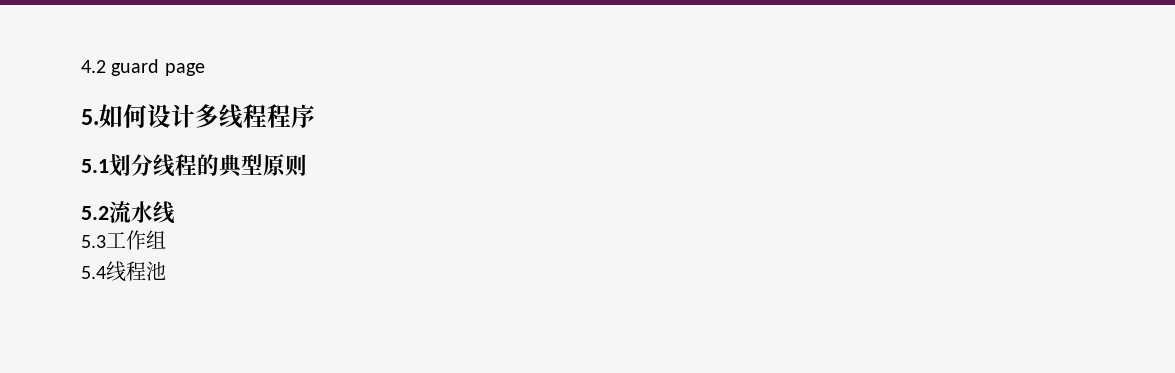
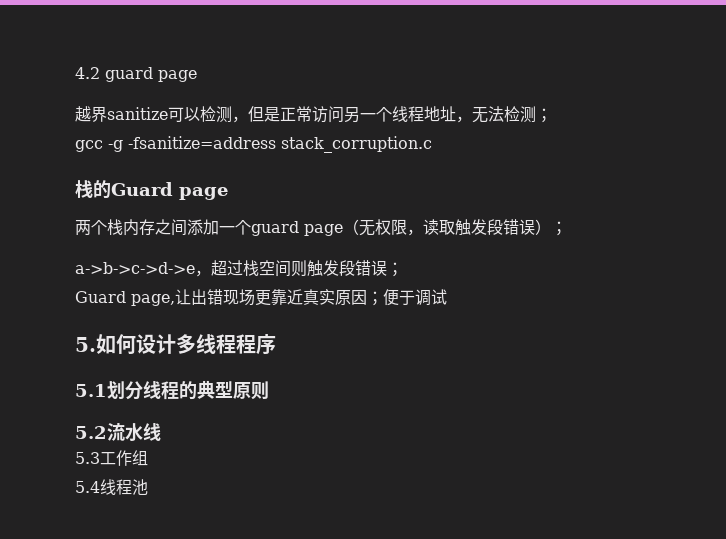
+ 越界sanitize可以检测，但是正常访问另一个线程地址，无法检测；
+ gcc -g -fsanitize=address stack_corruption.c
+ 栈的Guard page
+ 两个栈内存之间添加一个guard page（无权限，读取触发段错误）；
+ a->b->c->d->e，超过栈空间则触发段错误；
+ Guard page,让出错现场更靠近真实原因；便于调试

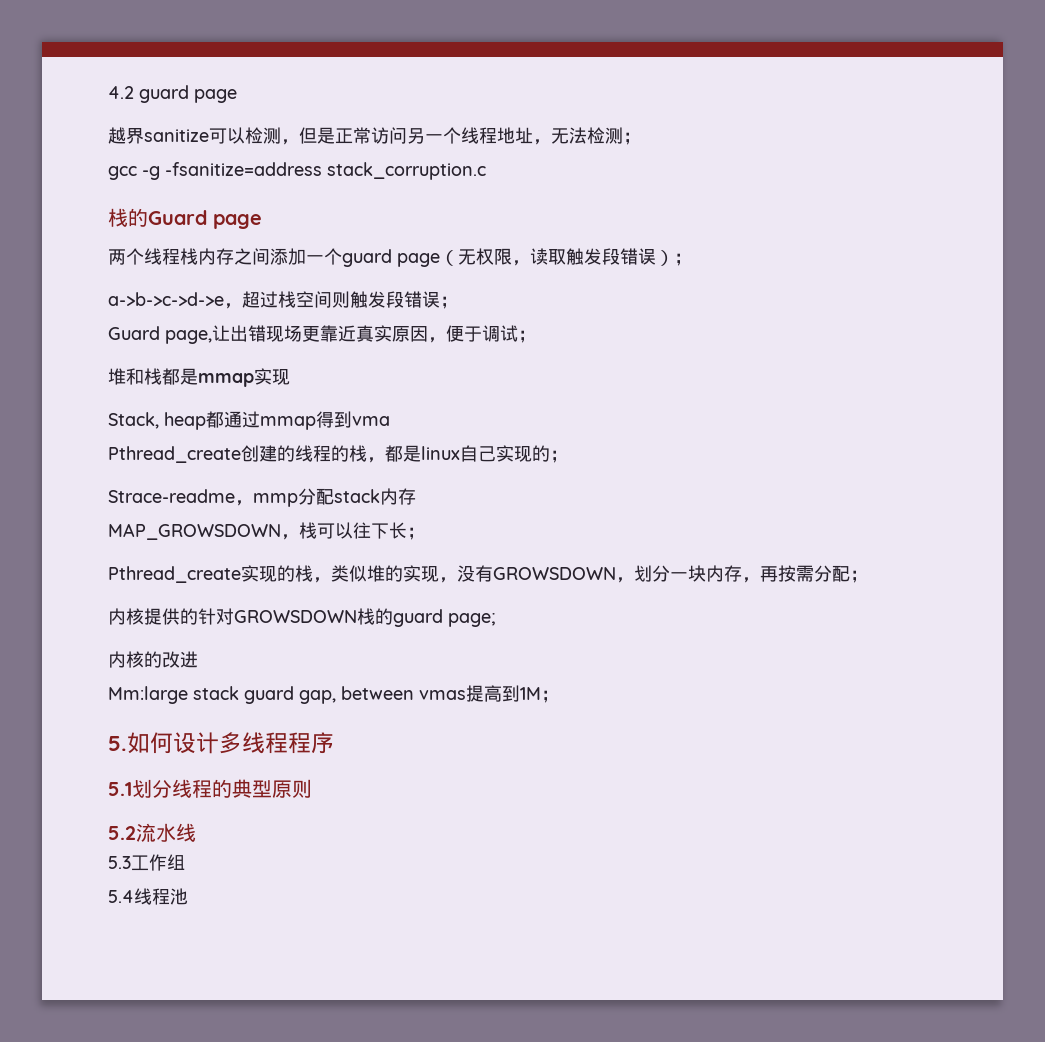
- 两个栈内存之间添加一个guard page（无权限，读取触发段错误）；
+ 两个线程栈内存之间添加一个guard page（无权限，读取触发段错误）；
- Guard page,让出错现场更靠近真实原因；便于调试
+ Guard page,让出错现场更靠近真实原因，便于调试；
+ 堆和栈都是mmap实现
+ Stack, heap都通过mmap得到vma
+ Pthread_create创建的线程的栈，都是linux自己实现的；
+ Strace-readme，mmp分配stack内存
+ MAP_GROWSDOWN，栈可以往下长；
+ Pthread_create实现的栈，类似堆的实现，没有GROWSDOWN，划分一块内存，再按需分配；
+ 内核提供的针对GROWSDOWN栈的guard page;
+ 内核的改进
+ Mm:large stack guard gap, between vmas提高到1M；

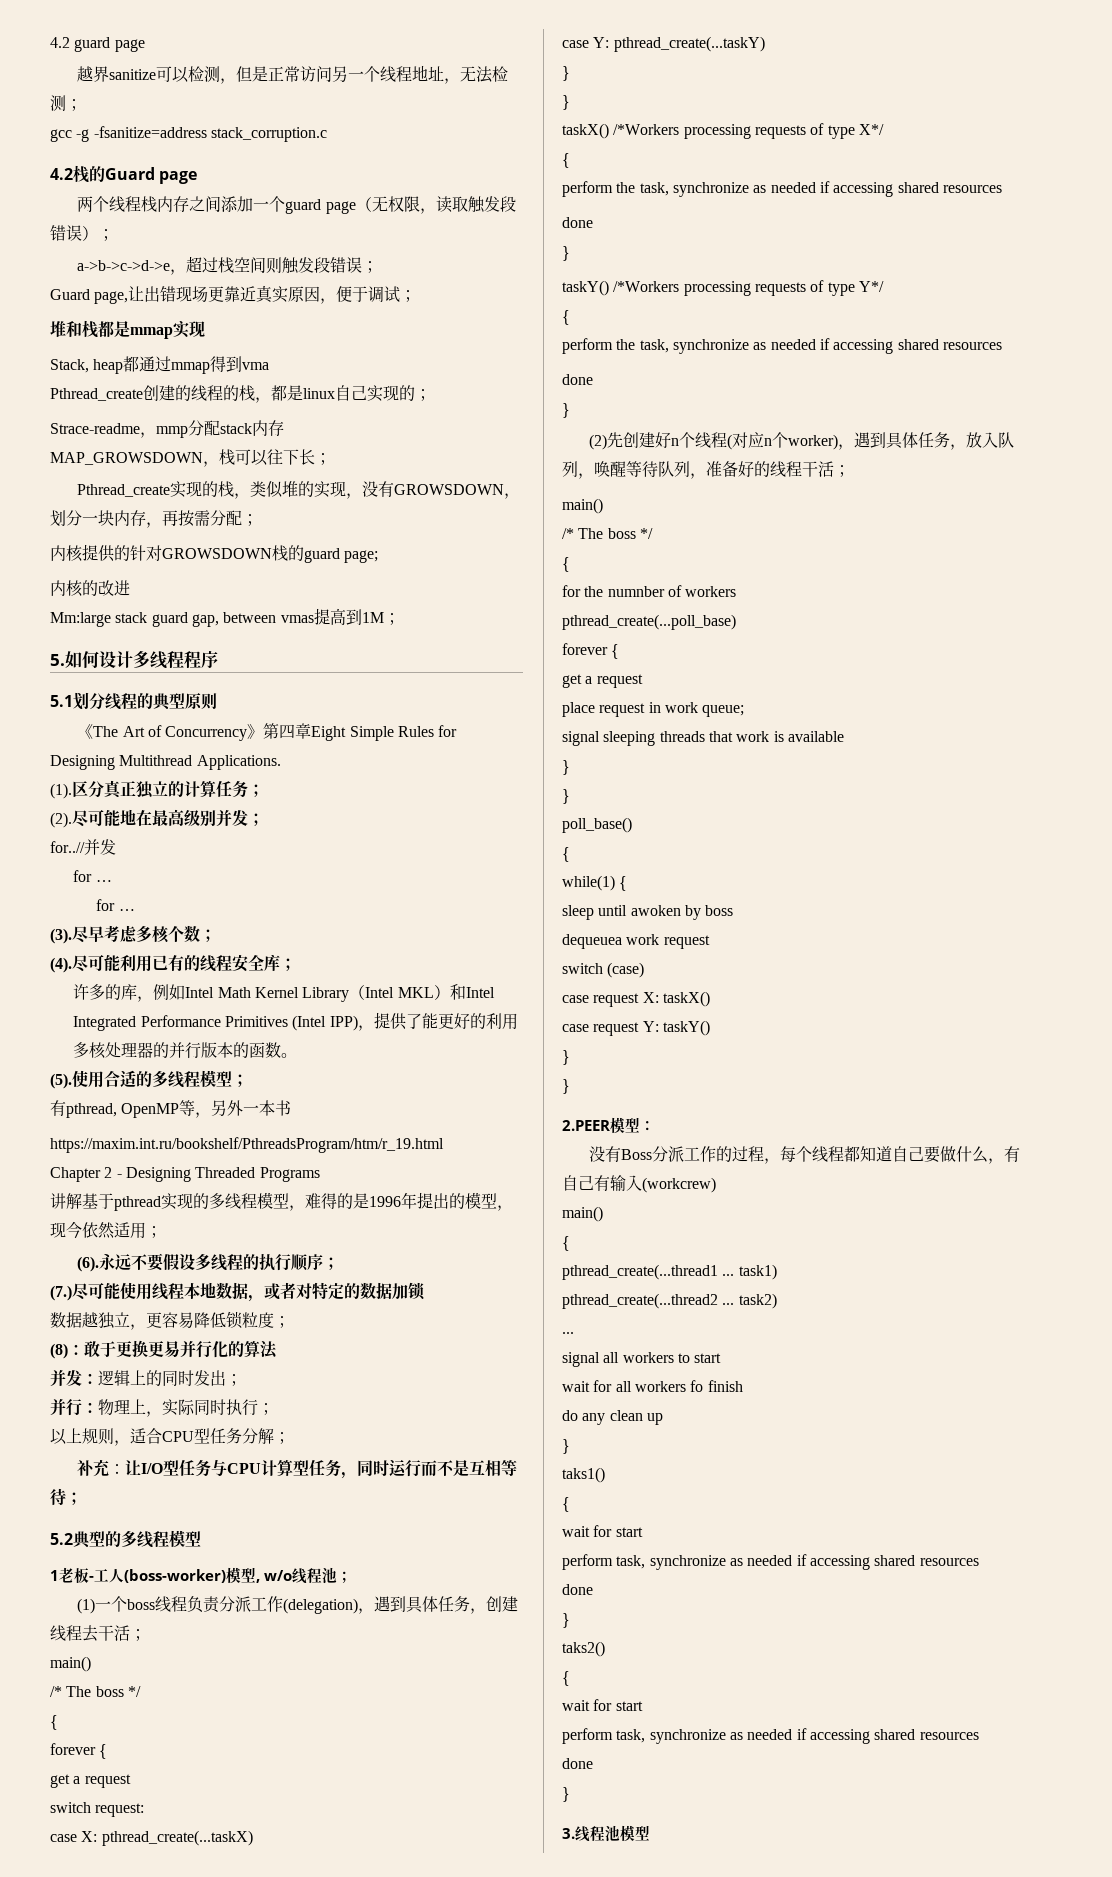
- 栈的Guard page
+ 4.2栈的Guard page
+ 《The Art of Concurrency》第四章Eight Simple Rules for Designing Multithread Applications.
+ (1).区分真正独立的计算任务；
+ (2).尽可能地在最高级别并发；
+ for..//并发
+ for …
+ for …
+ (3).尽早考虑多核个数；
+ (4).尽可能利用已有的线程安全库；
+ 许多的库，例如Intel Math Kernel Library（Intel MKL）和Intel Integrated Performance Primitives (Intel IPP)，提供了能更好的利用多核处理器的并行版本的函数。
+ (5).使用合适的多线程模型；
+ 有pthread, OpenMP等，另外一本书
+ https://maxim.int.ru/bookshelf/PthreadsProgram/htm/r_19.html
+ Chapter 2 - Designing Threaded Programs
+ 讲解基于pthread实现的多线程模型，难得的是1996年提出的模型，现今依然适用；
+ (6).永远不要假设多线程的执行顺序；
+ (7.)尽可能使用线程本地数据，或者对特定的数据加锁
+ 数据越独立，更容易降低锁粒度；
+ (8)：敢于更换更易并行化的算法
+ 并发：逻辑上的同时发出；
+ 并行：物理上，实际同时执行；
+ 以上规则，适合CPU型任务分解；
+ 补充：让I/O型任务与CPU计算型任务，同时运行而不是互相等待；
- 5.2流水线
- 5.3工作组
- 5.4线程池
+ 5.2典型的多线程模型
+ 1老板-工人(boss-worker)模型, w/o线程池；
+ (1)一个boss线程负责分派工作(delegation)，遇到具体任务，创建线程去干活；
+ main()
+ /* The boss */
+ {
+ forever {
+ get a request
+ switch request:
+ case X: pthread_create(...taskX)
+ case Y: pthread_create(...taskY)
+ }
+ }
+ taskX() /*Workers processing requests of type X*/
+ {
+ perform the task, synchronize as needed if accessing shared resources
+ done
+ }
+ taskY() /*Workers processing requests of type Y*/
+ {
+ perform the task, synchronize as needed if accessing shared resources
+ done
+ }
+ (2)先创建好n个线程(对应n个worker)，遇到具体任务，放入队列，唤醒等待队列，准备好的线程干活；
+ main()
+ /* The boss */
+ {
+ for the numnber of workers
+ pthread_create(...poll_base)
+ forever {
+ get a request
+ place request in work queue;
+ signal sleeping threads that work is available
+ }
+ }
+ poll_base()
+ {
+ while(1) {
+ sleep until awoken by boss
+ dequeuea work request
+ switch (case)
+ case request X: taskX()
+ case request Y: taskY()
+ }
+ }
+ 2.PEER模型：
+ 没有Boss分派工作的过程，每个线程都知道自己要做什么，有自己有输入(workcrew)
+ main()
+ {
+ pthread_create(...thread1 ... task1)
+ pthread_create(...thread2 ... task2)
+ ...
+ signal all workers to start
+ wait for all workers fo finish
+ do any clean up
+ }
+ taks1()
+ {
+ wait for start
+ perform task, synchronize as needed if accessing shared resources
+ done
+ }
+ taks2()
+ {
+ wait for start
+ perform task, synchronize as needed if accessing shared resources
+ done
+ }
+ 3.线程池模型

